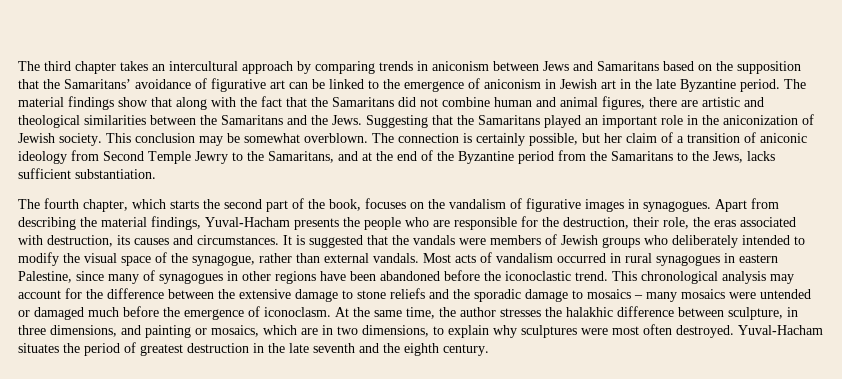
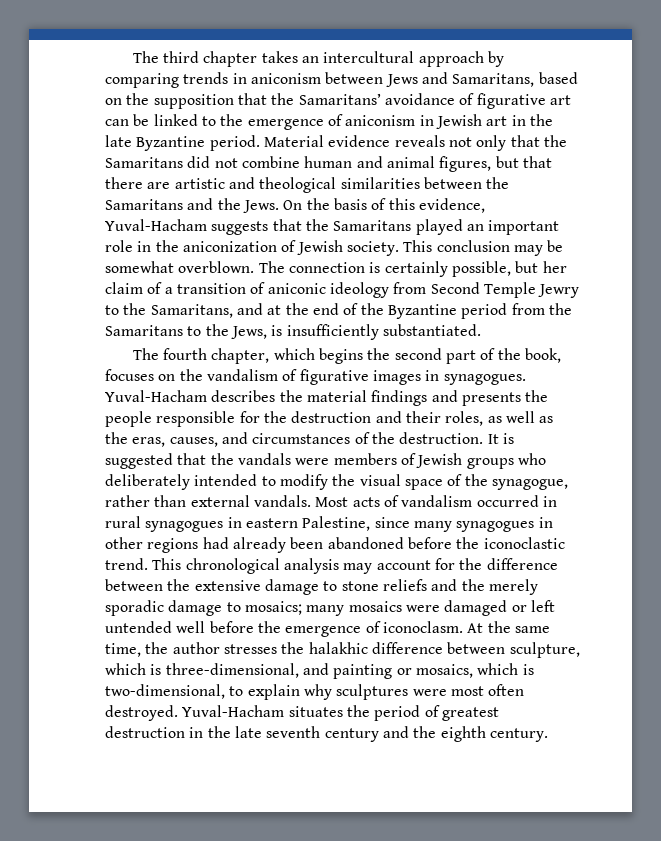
- The third chapter takes an intercultural approach by comparing trends in aniconism between Jews and Samaritans based on the supposition that the Samaritans’ avoidance of figurative art can be linked to the emergence of aniconism in Jewish art in the late Byzantine period.
+ The third chapter takes an intercultural approach by comparing trends in aniconism between Jews and Samaritans, based on the supposition that the Samaritans’ avoidance of figurative art can be linked to the emergence of aniconism in Jewish art in the late Byzantine period.
- The material findings show that along with the fact that the Samaritans did not combine human and animal figures, there are artistic and theological similarities between the Samaritans and the Jews.
+ Material evidence reveals not only that the Samaritans did not combine human and animal figures, but that there are artistic and theological similarities between the Samaritans and the Jews.
- Suggesting that the Samaritans played an important role in the aniconization of Jewish society.
+ On the basis of this evidence, Yuval-Hacham suggests that the Samaritans played an important role in the aniconization of Jewish society.
- The connection is certainly possible, but her claim of a transition of aniconic ideology from Second Temple Jewry to the Samaritans, and at the end of the Byzantine period from the Samaritans to the Jews, lacks sufficient substantiation.
+ The connection is certainly possible, but her claim of a transition of aniconic ideology from Second Temple Jewry to the Samaritans, and at the end of the Byzantine period from the Samaritans to the Jews, is insufficiently substantiated.
- The fourth chapter, which starts the second part of the book, focuses on the vandalism of figurative images in synagogues.
+ The fourth chapter, which begins the second part of the book, focuses on the vandalism of figurative images in synagogues.
- Apart from describing the material findings, Yuval-Hacham presents the people who are responsible for the destruction, their role, the eras associated with destruction, its causes and circumstances.
+ Yuval-Hacham describes the material findings and presents the people responsible for the destruction and their roles, as well as the eras, causes, and circumstances of the destruction.
- Most acts of vandalism occurred in rural synagogues in eastern Palestine, since many of synagogues in other regions have been abandoned before the iconoclastic trend.
+ Most acts of vandalism occurred in rural synagogues in eastern Palestine, since many synagogues in other regions had already been abandoned before the iconoclastic trend.
- This chronological analysis may account for the difference between the extensive damage to stone reliefs and the sporadic damage to mosaics – many mosaics were untended or damaged much before the emergence of iconoclasm.
+ This chronological analysis may account for the difference between the extensive damage to stone reliefs and the merely sporadic damage to mosaics; many mosaics were damaged or left untended well before the emergence of iconoclasm.
- At the same time, the author stresses the halakhic difference between sculpture, in three dimensions, and painting or mosaics, which are in two dimensions, to explain why sculptures were most often destroyed.
+ At the same time, the author stresses the halakhic difference between sculpture, which is three-dimensional, and painting or mosaics, which is two-dimensional, to explain why sculptures were most often destroyed.
- Yuval-Hacham situates the period of greatest destruction in the late seventh and the eighth century.
+ Yuval-Hacham situates the period of greatest destruction in the late seventh century and the eighth century.

